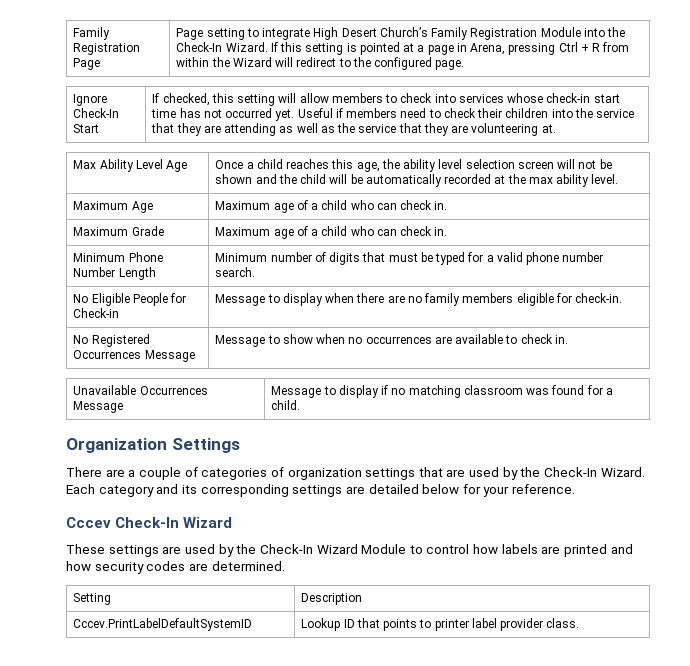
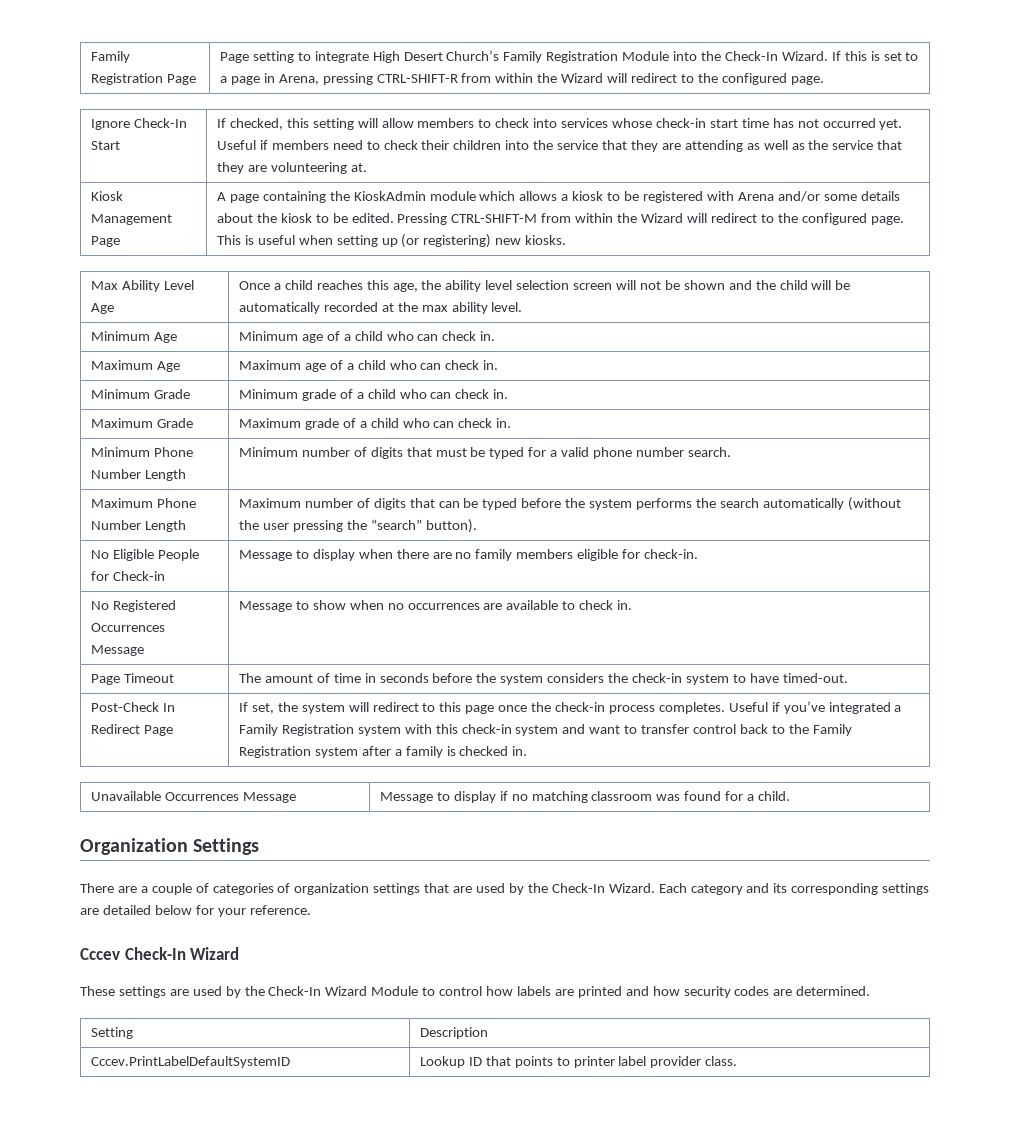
- If this setting is pointed at a page in Arena, pressing Ctrl + R from within the Wizard will redirect to the configured page.
+ If this is set to a page in Arena, pressing CTRL-SHIFT-R from within the Wizard will redirect to the configured page.
+ Kiosk Management Page | A page containing the KioskAdmin module which allows a kiosk to be registered with Arena and/or some details about the kiosk to be edited. Pressing CTRL-SHIFT-M from within the Wizard will redirect to the configured page. This is useful when setting up (or registering) new kiosks.
+ Minimum Age | Minimum age of a child who can check in.
+ Minimum Grade | Minimum grade of a child who can check in.
- Maximum Grade | Maximum age of a child who can check in.
+ Maximum Grade | Maximum grade of a child who can check in.
+ Maximum Phone Number Length | Maximum number of digits that can be typed before the system performs the search automatically (without the user pressing the “search” button).
+ Page Timeout | The amount of time in seconds before the system considers the check-in system to have timed-out.
+ Post-Check In Redirect Page | If set, the system will redirect to this page once the check-in process completes. Useful if you’ve integrated a Family Registration system with this check-in system and want to transfer control back to the Family Registration system after a family is checked in.

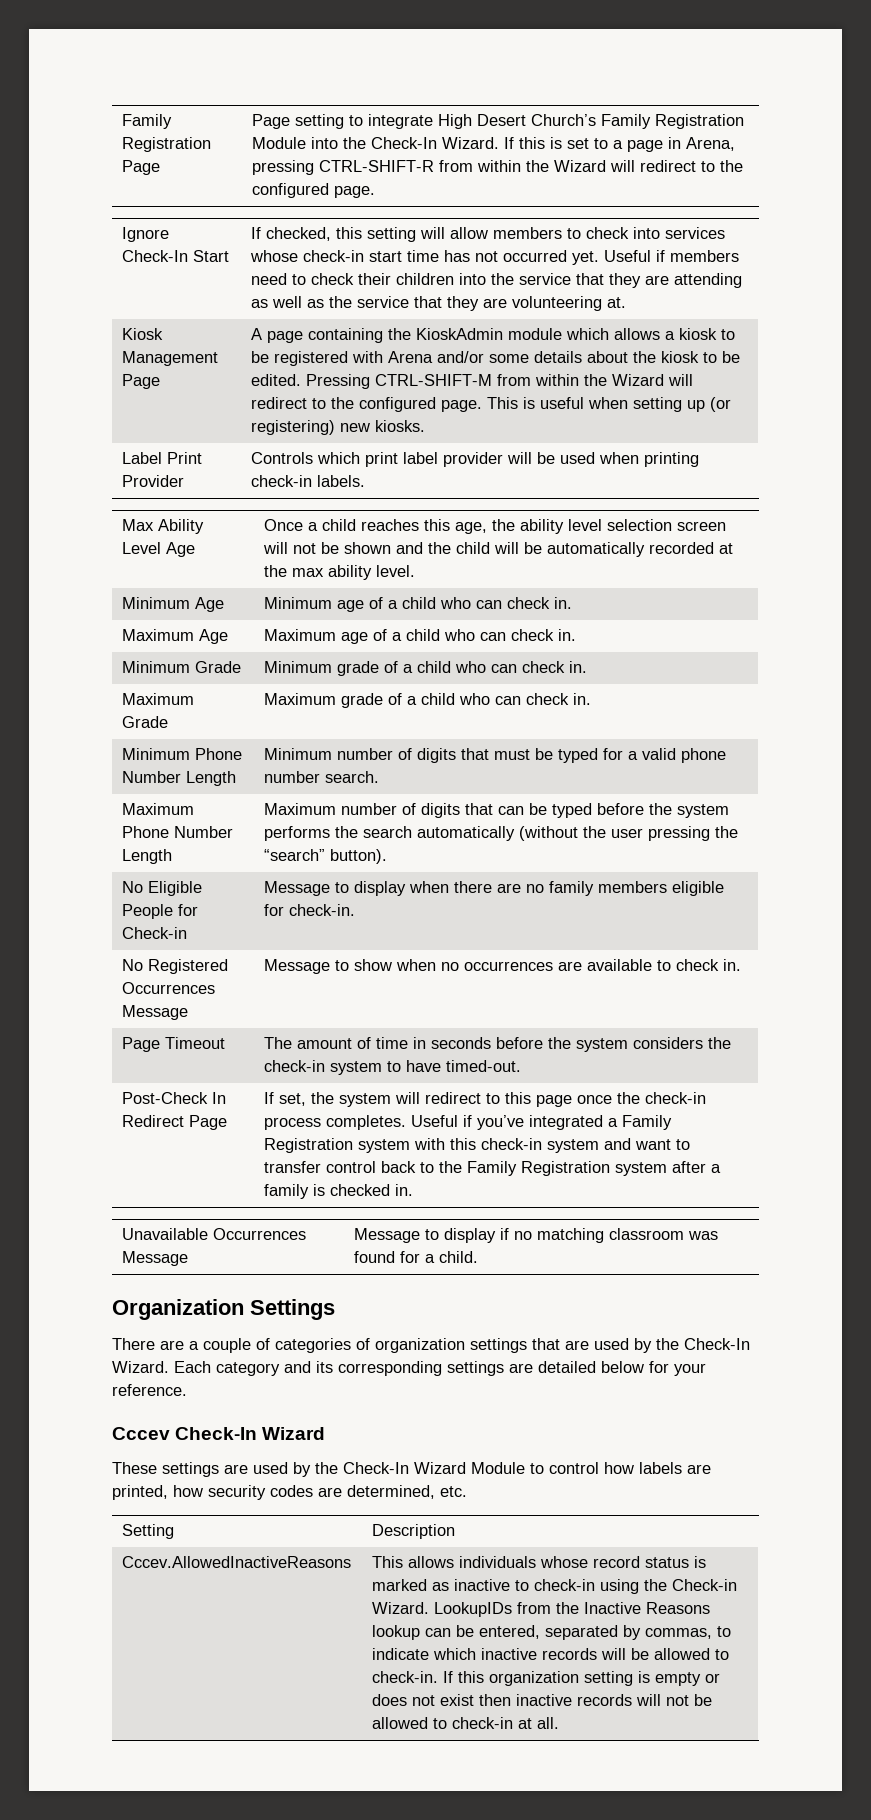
+ Label Print Provider | Controls which print label provider will be used when printing check-in labels.
- These settings are used by the Check-In Wizard Module to control how labels are printed and how security codes are determined.
+ These settings are used by the Check-In Wizard Module to control how labels are printed, how security codes are determined, etc.
- Cccev.PrintLabelDefaultSystemID | Lookup ID that points to printer label provider class.
+ Cccev.AllowedInactiveReasons | This allows individuals whose record status is marked as inactive to check-in using the Check-in Wizard. LookupIDs from the Inactive Reasons lookup can be entered, separated by commas, to indicate which inactive records will be allowed to check-in. If this organization setting is empty or does not exist then inactive records will not be allowed to check-in at all.

